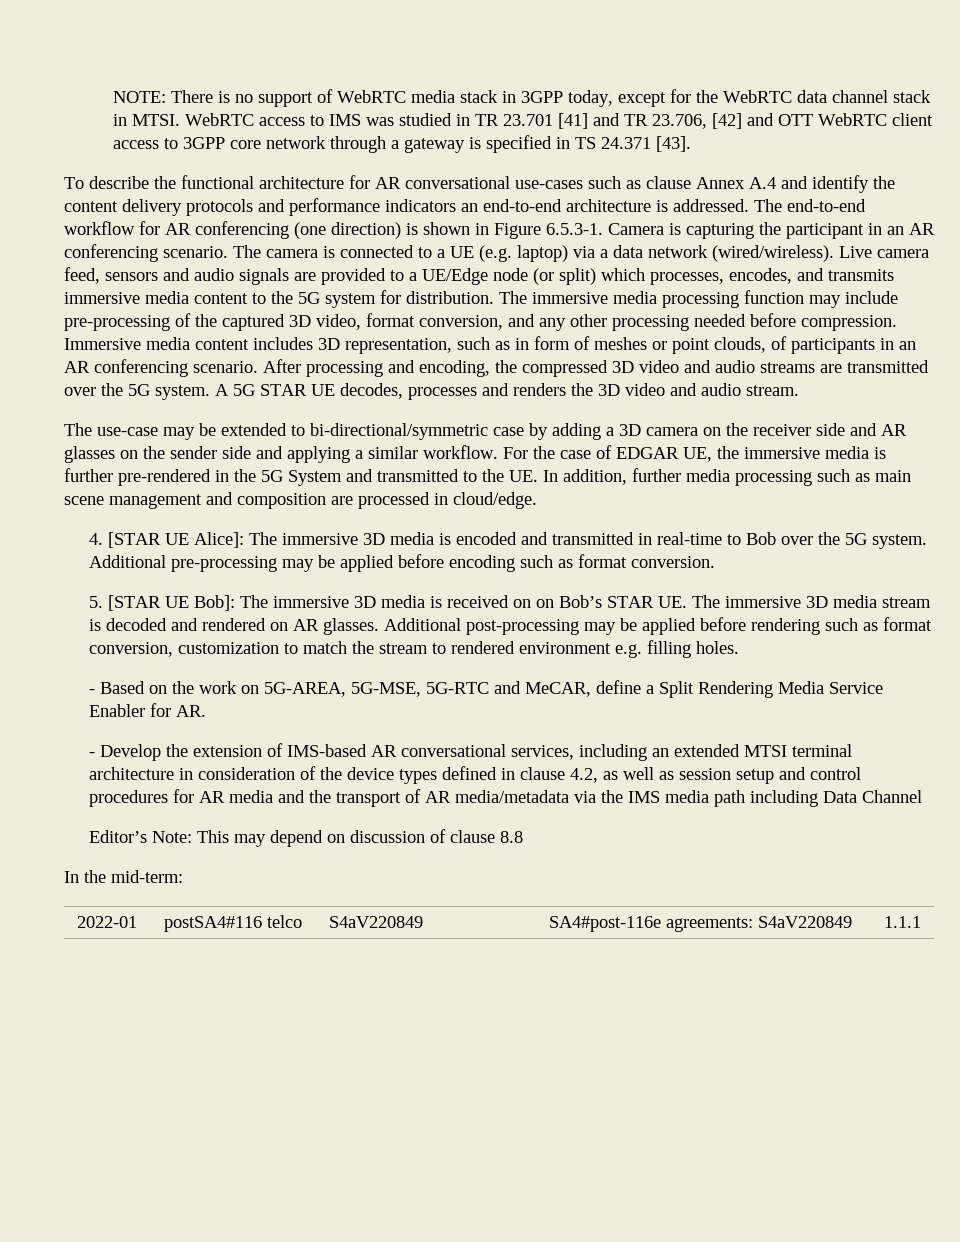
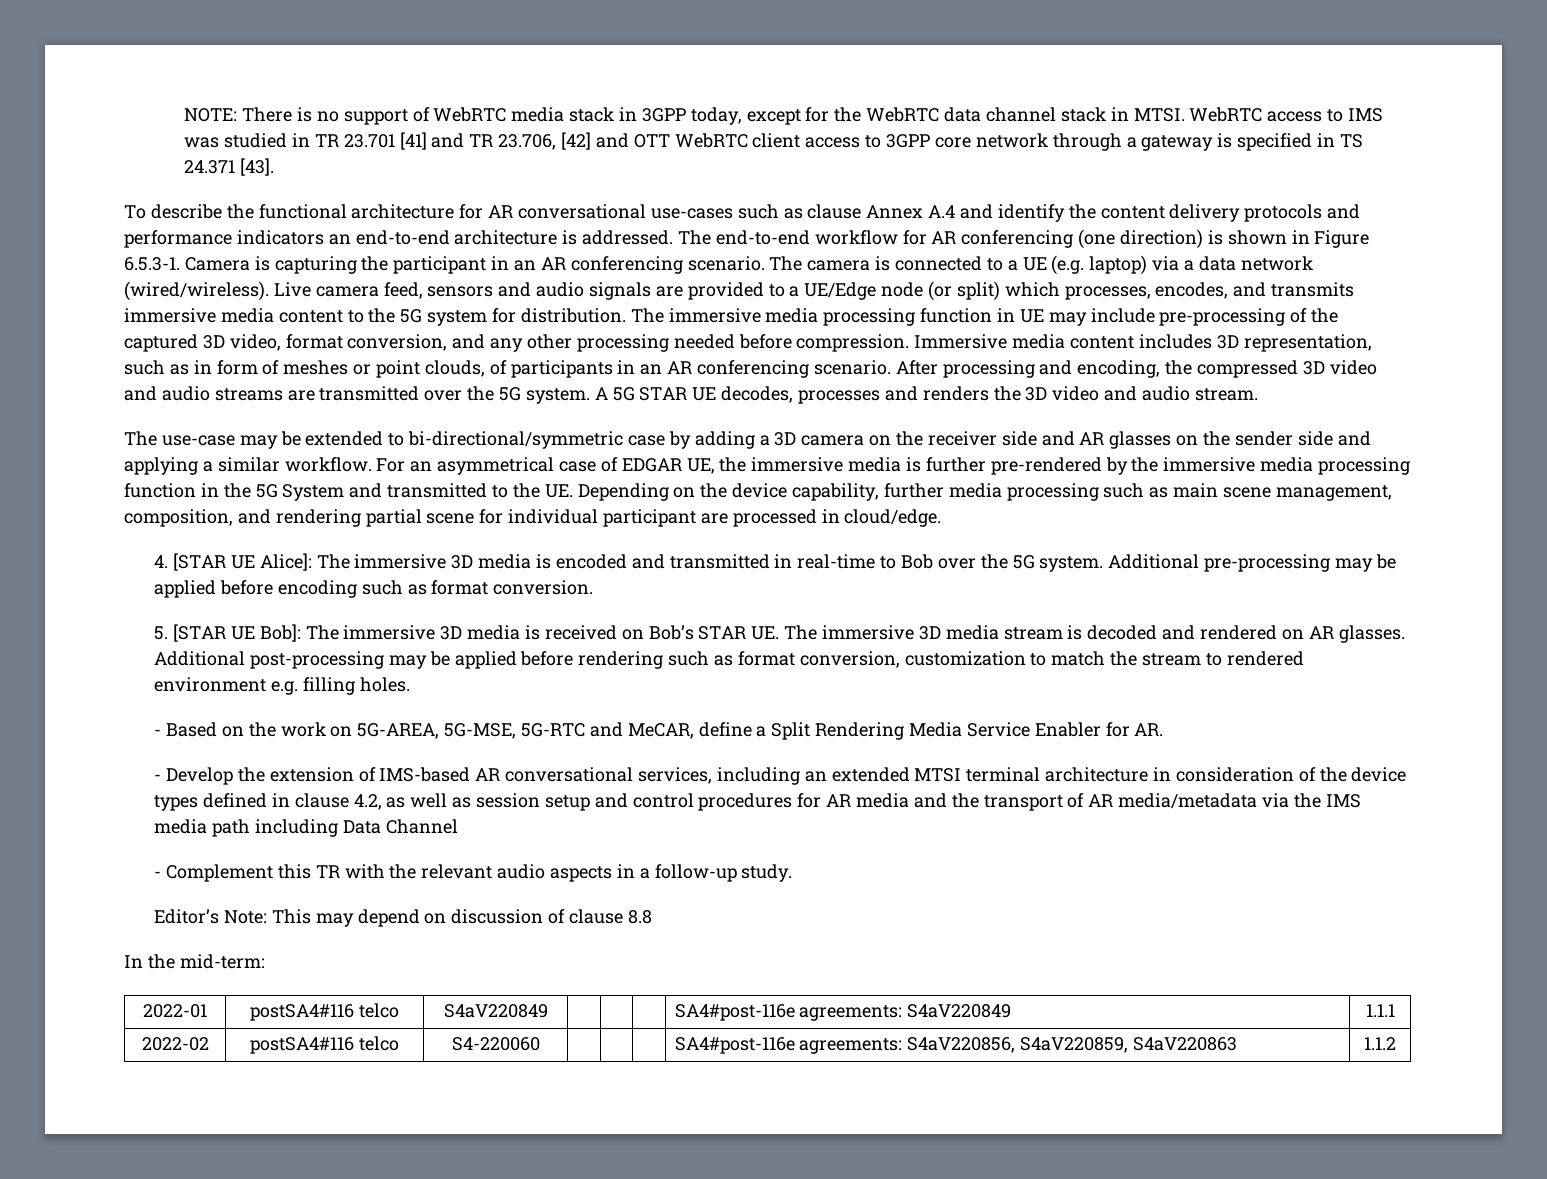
- The immersive media processing function may include pre-processing of the captured 3D video, format conversion, and any other processing needed before compression.
+ The immersive media processing function in UE may include pre-processing of the captured 3D video, format conversion, and any other processing needed before compression.
- For the case of EDGAR UE, the immersive media is further pre-rendered in the 5G System and transmitted to the UE. In addition, further media processing such as main scene management and composition are processed in cloud/edge.
+ For an asymmetrical case of EDGAR UE, the immersive media is further pre-rendered by the immersive media processing function in the 5G System and transmitted to the UE. Depending on the device capability, further media processing such as main scene management, composition, and rendering partial scene for individual participant are processed in cloud/edge.
- 5. [STAR UE Bob]: The immersive 3D media is received on on Bob’s STAR UE. The immersive 3D media stream is decoded and rendered on AR glasses.
+ 5. [STAR UE Bob]: The immersive 3D media is received on Bob’s STAR UE. The immersive 3D media stream is decoded and rendered on AR glasses.
+ - Complement this TR with the relevant audio aspects in a follow-up study.
+ 2022-02 | postSA4#116 telco | S4-220060 | | | | SA4#post-116e agreements: S4aV220856, S4aV220859, S4aV220863 | 1.1.2

